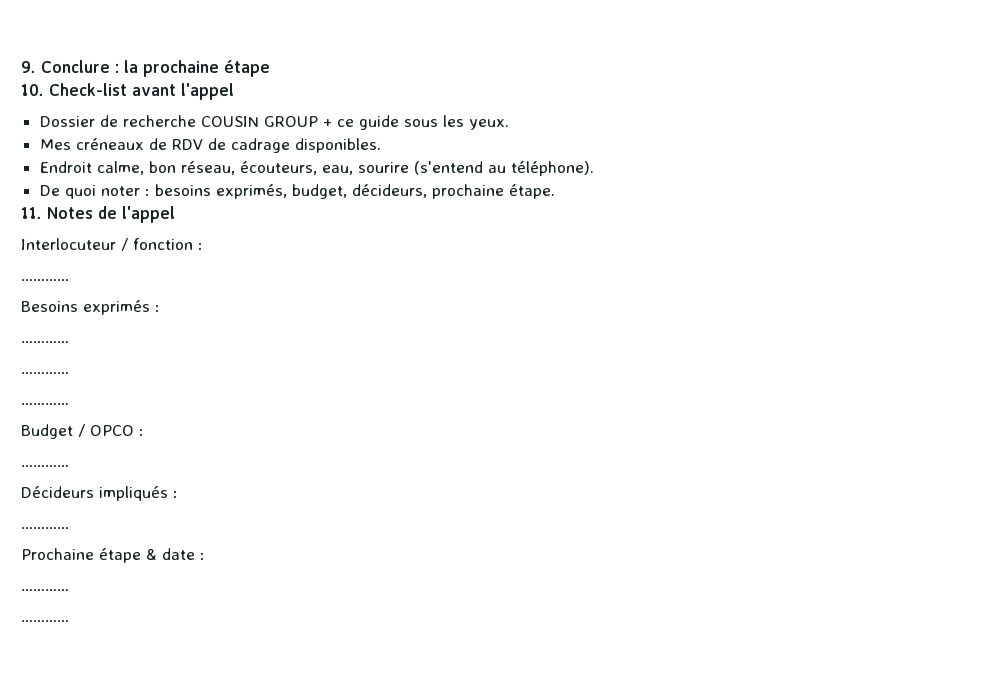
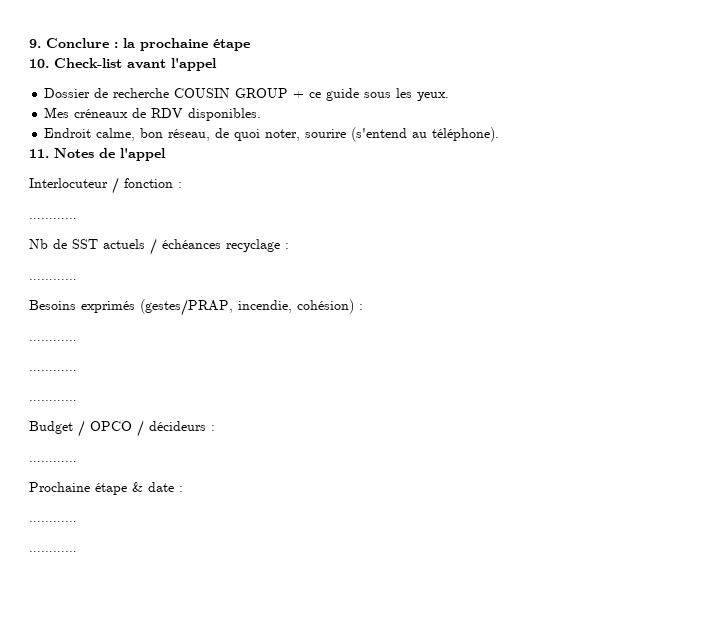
- Mes créneaux de RDV de cadrage disponibles.
+ Mes créneaux de RDV disponibles.
- Endroit calme, bon réseau, écouteurs, eau, sourire (s'entend au téléphone).
+ Endroit calme, bon réseau, de quoi noter, sourire (s'entend au téléphone).
- De quoi noter : besoins exprimés, budget, décideurs, prochaine étape.
+ Nb de SST actuels / échéances recyclage :
+ …………
- Besoins exprimés :
+ Besoins exprimés (gestes/PRAP, incendie, cohésion) :
- Budget / OPCO :
- …………
- Décideurs impliqués :
+ Budget / OPCO / décideurs :

